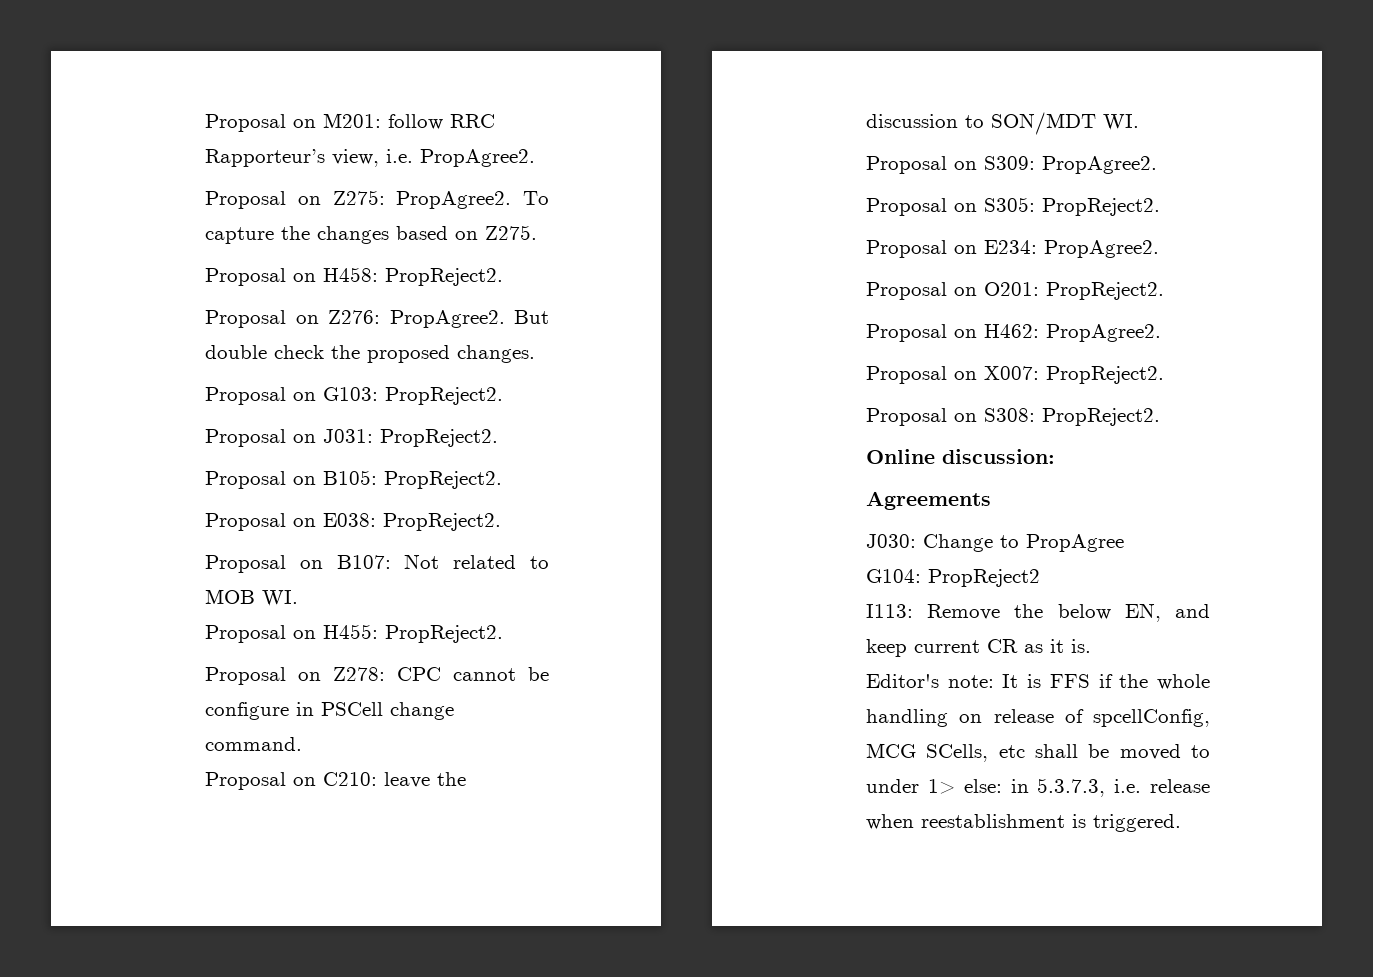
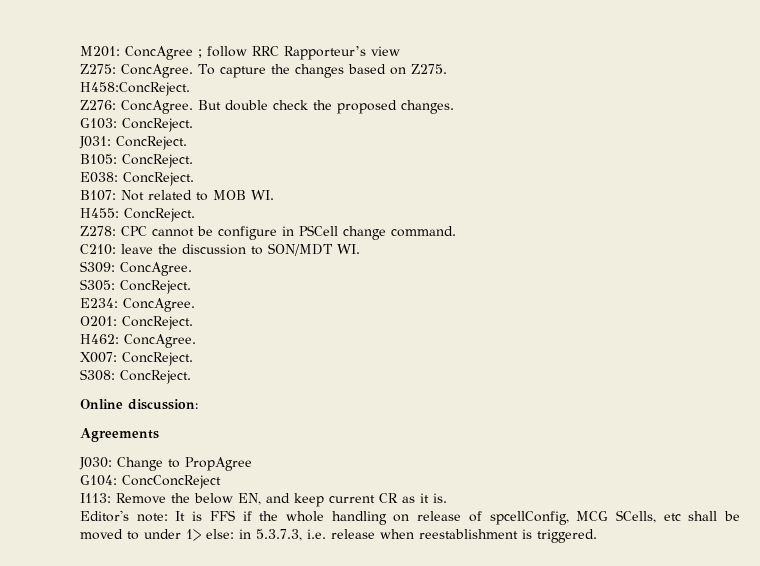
- Proposal on M201: follow RRC Rapporteur’s view, i.e. PropAgree2.
- Proposal on Z275: PropAgree2.
+ M201: ConcAgree ; follow RRC Rapporteur’s view
+ Z275: ConcAgree.
- Proposal on H458: PropReject2.
- Proposal on Z276: PropAgree2.
+ H458:ConcReject.
+ Z276: ConcAgree.
- Proposal on G103: PropReject2.
- Proposal on J031: PropReject2.
- Proposal on B105: PropReject2.
- Proposal on E038: PropReject2.
- Proposal on B107: Not related to MOB WI.
+ G103: ConcReject.
+ J031: ConcReject.
+ B105: ConcReject.
+ E038: ConcReject.
+ B107: Not related to MOB WI.
- Proposal on H455: PropReject2.
- Proposal on Z278: CPC cannot be configure in PSCell change command.
+ H455: ConcReject.
+ Z278: CPC cannot be configure in PSCell change command.
- Proposal on C210: leave the discussion to SON/MDT WI.
+ C210: leave the discussion to SON/MDT WI.
- Proposal on S309: PropAgree2.
- Proposal on S305: PropReject2.
- Proposal on E234: PropAgree2.
- Proposal on O201: PropReject2.
- Proposal on H462: PropAgree2.
- Proposal on X007: PropReject2.
- Proposal on S308: PropReject2.
+ S309: ConcAgree.
+ S305: ConcReject.
+ E234: ConcAgree.
+ O201: ConcReject.
+ H462: ConcAgree.
+ X007: ConcReject.
+ S308: ConcReject.
- G104: PropReject2
+ G104: ConcConcReject

